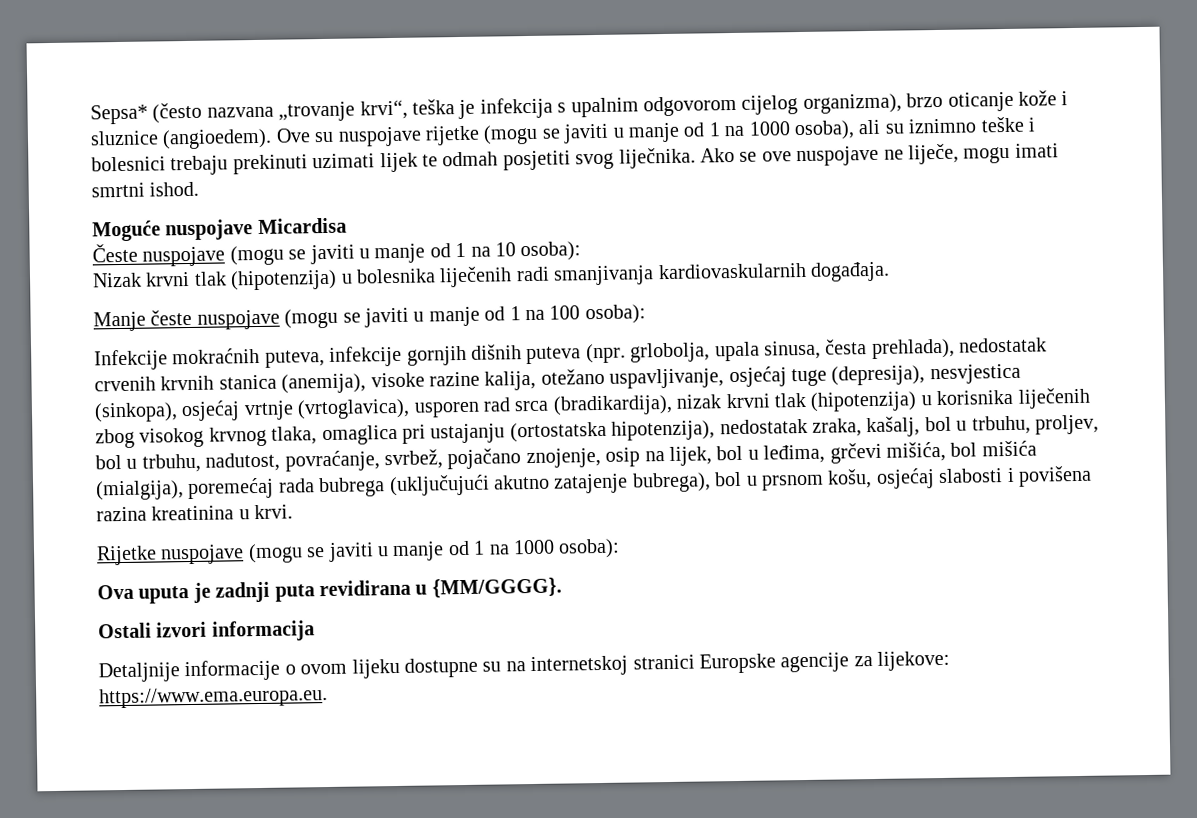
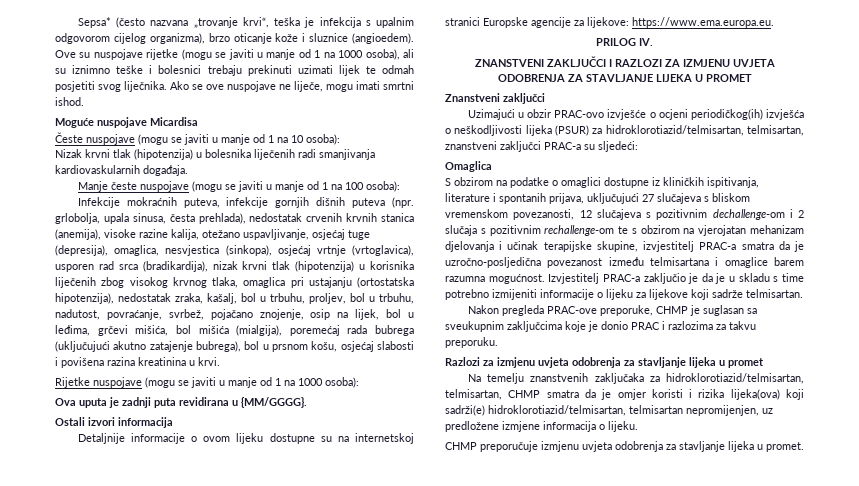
- Infekcije mokraćnih puteva, infekcije gornjih dišnih puteva (npr. grlobolja, upala sinusa, česta prehlada), nedostatak crvenih krvnih stanica (anemija), visoke razine kalija, otežano uspavljivanje, osjećaj tuge (depresija), nesvjestica (sinkopa), osjećaj vrtnje (vrtoglavica), usporen rad srca (bradikardija), nizak krvni tlak (hipotenzija) u korisnika liječenih zbog visokog krvnog tlaka, omaglica pri ustajanju (ortostatska hipotenzija), nedostatak zraka, kašalj, bol u trbuhu, proljev, bol u trbuhu, nadutost, povraćanje, svrbež, pojačano znojenje, osip na lijek, bol u leđima, grčevi mišića, bol mišića (mialgija), poremećaj rada bubrega (uključujući akutno zatajenje bubrega), bol u prsnom košu, osjećaj slabosti i povišena razina kreatinina u krvi.
+ Infekcije mokraćnih puteva, infekcije gornjih dišnih puteva (npr. grlobolja, upala sinusa, česta prehlada), nedostatak crvenih krvnih stanica (anemija), visoke razine kalija, otežano uspavljivanje, osjećaj tuge (depresija), omaglica, nesvjestica (sinkopa), osjećaj vrtnje (vrtoglavica), usporen rad srca (bradikardija), nizak krvni tlak (hipotenzija) u korisnika liječenih zbog visokog krvnog tlaka, omaglica pri ustajanju (ortostatska hipotenzija), nedostatak zraka, kašalj, bol u trbuhu, proljev, bol u trbuhu, nadutost, povraćanje, svrbež, pojačano znojenje, osip na lijek, bol u leđima, grčevi mišića, bol mišića (mialgija), poremećaj rada bubrega (uključujući akutno zatajenje bubrega), bol u prsnom košu, osjećaj slabosti i povišena razina kreatinina u krvi.
+ PRILOG IV.
+ ZNANSTVENI ZAKLJUČCI I RAZLOZI ZA IZMJENU UVJETA ODOBRENJA ZA STAVLJANJE LIJEKA U PROMET
+ Znanstveni zaključci
+ Uzimajući u obzir PRAC-ovo izvješće o ocjeni periodičkog(ih) izvješća o neškodljivosti lijeka (PSUR) za hidroklorotiazid/telmisartan, telmisartan, znanstveni zaključci PRAC-a su sljedeći:
+ Omaglica
+ S obzirom na podatke o omaglici dostupne iz kliničkih ispitivanja, literature i spontanih prijava, uključujući 27 slučajeva s bliskom vremenskom povezanosti, 12 slučajeva s pozitivnim dechallenge-om i 2 slučaja s pozitivnim rechallenge-om te s obzirom na vjerojatan mehanizam djelovanja i učinak terapijske skupine, izvjestitelj PRAC-a smatra da je uzročno-posljedična povezanost između telmisartana i omaglice barem razumna mogućnost. Izvjestitelj PRAC-a zaključio je da je u skladu s time potrebno izmijeniti informacije o lijeku za lijekove koji sadrže telmisartan.
+ Nakon pregleda PRAC-ove preporuke, CHMP je suglasan sa sveukupnim zaključcima koje je donio PRAC i razlozima za takvu preporuku.
+ Razlozi za izmjenu uvjeta odobrenja za stavljanje lijeka u promet
+ Na temelju znanstvenih zaključaka za hidroklorotiazid/telmisartan, telmisartan, CHMP smatra da je omjer koristi i rizika lijeka(ova) koji sadrži(e) hidroklorotiazid/telmisartan, telmisartan nepromijenjen, uz predložene izmjene informacija o lijeku.
+ CHMP preporučuje izmjenu uvjeta odobrenja za stavljanje lijeka u promet.

